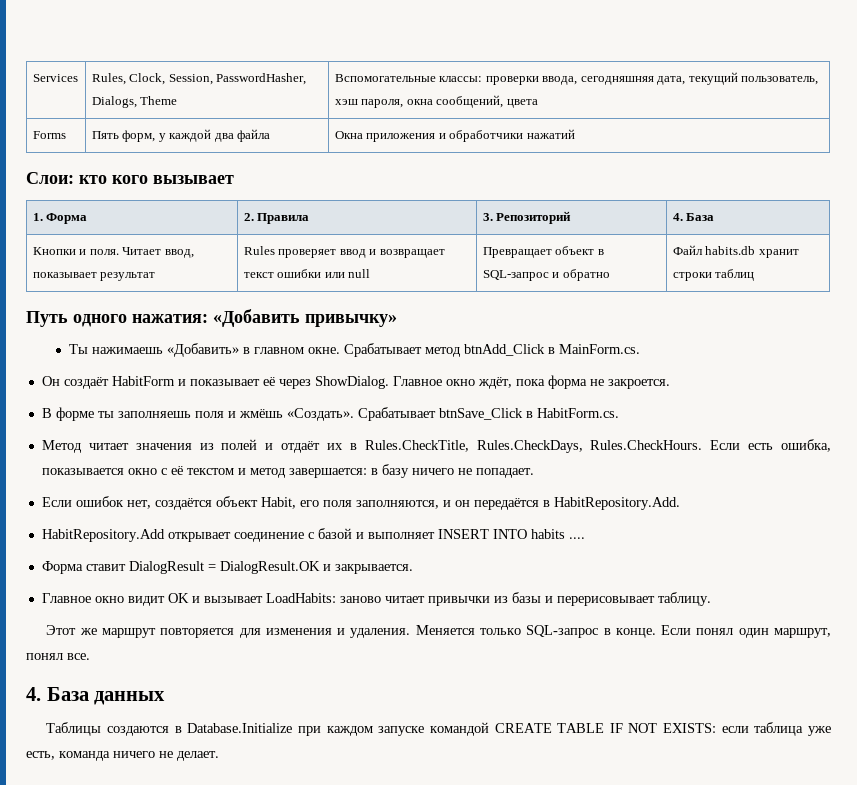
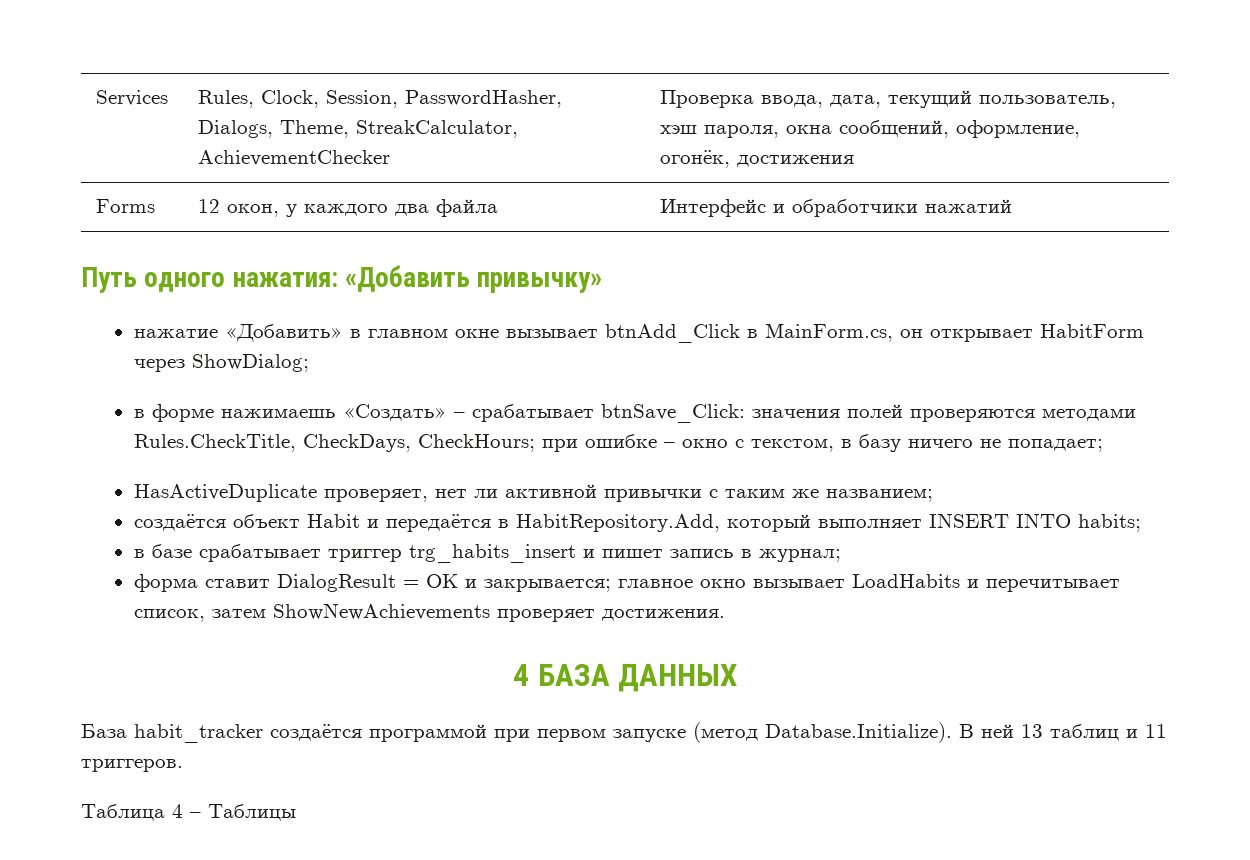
- Services | Rules, Clock, Session, PasswordHasher, Dialogs, Theme | Вспомогательные классы: проверки ввода, сегодняшняя дата, текущий пользователь, хэш пароля, окна сообщений, цвета
- Forms | Пять форм, у каждой два файла | Окна приложения и обработчики нажатий
+ Services | Rules, Clock, Session, PasswordHasher, Dialogs, Theme, StreakCalculator, AchievementChecker | Проверка ввода, дата, текущий пользователь, хэш пароля, окна сообщений, оформление, огонёк, достижения
+ Forms | 12 окон, у каждого два файла | Интерфейс и обработчики нажатий
- Слои: кто кого вызывает
- 1. Форма | 2. Правила | 3. Репозиторий | 4. База
- Кнопки и поля. Читает ввод, показывает результат | Rules проверяет ввод и возвращает текст ошибки или null | Превращает объект в SQL-запрос и обратно | Файл habits.db хранит строки таблиц
- Ты нажимаешь «Добавить» в главном окне. Срабатывает метод btnAdd_Click в MainForm.cs.
- Он создаёт HabitForm и показывает её через ShowDialog. Главное окно ждёт, пока форма не закроется.
- В форме ты заполняешь поля и жмёшь «Создать». Срабатывает btnSave_Click в HabitForm.cs.
- Метод читает значения из полей и отдаёт их в Rules.CheckTitle, Rules.CheckDays, Rules.CheckHours. Если есть ошибка, показывается окно с её текстом и метод завершается: в базу ничего не попадает.
- Если ошибок нет, создаётся объект Habit, его поля заполняются, и он передаётся в HabitRepository.Add.
- HabitRepository.Add открывает соединение с базой и выполняет INSERT INTO habits ....
- Форма ставит DialogResult = DialogResult.OK и закрывается.
- Главное окно видит OK и вызывает LoadHabits: заново читает привычки из базы и перерисовывает таблицу.
- Этот же маршрут повторяется для изменения и удаления. Меняется только SQL-запрос в конце. Если понял один маршрут, понял все.
- 4. База данных
- Таблицы создаются в Database.Initialize при каждом запуске командой CREATE TABLE IF NOT EXISTS: если таблица уже есть, команда ничего не делает.
+ нажатие «Добавить» в главном окне вызывает btnAdd_Click в MainForm.cs, он открывает HabitForm через ShowDialog;
+ в форме нажимаешь «Создать» – срабатывает btnSave_Click: значения полей проверяются методами Rules.CheckTitle, CheckDays, CheckHours; при ошибке – окно с текстом, в базу ничего не попадает;
+ HasActiveDuplicate проверяет, нет ли активной привычки с таким же названием;
+ создаётся объект Habit и передаётся в HabitRepository.Add, который выполняет INSERT INTO habits;
+ в базе срабатывает триггер trg_habits_insert и пишет запись в журнал;
+ форма ставит DialogResult = OK и закрывается; главное окно вызывает LoadHabits и перечитывает список, затем ShowNewAchievements проверяет достижения.
+ 4 БАЗА ДАННЫХ
+ База habit_tracker создаётся программой при первом запуске (метод Database.Initialize). В ней 13 таблиц и 11 триггеров.
+ Таблица 4 – Таблицы

